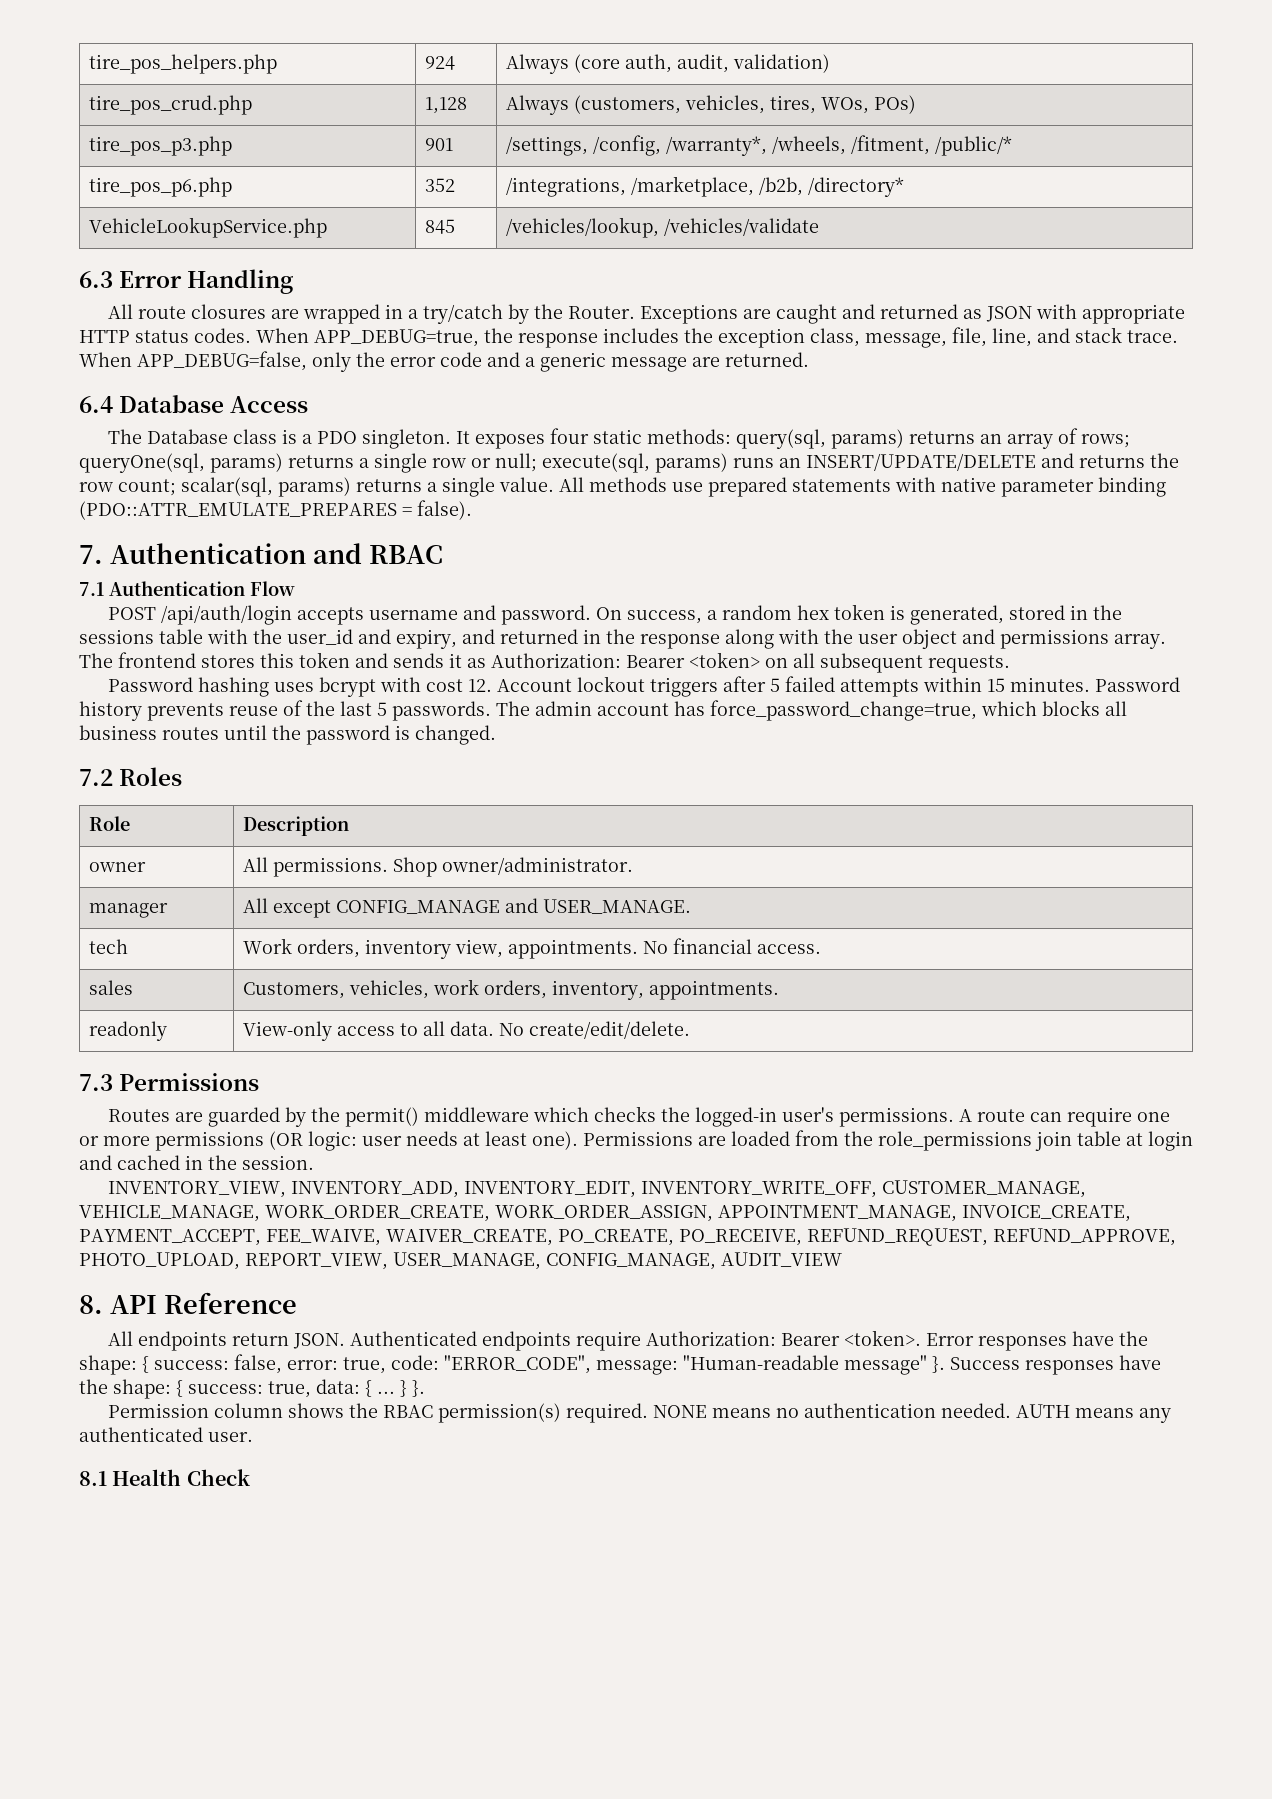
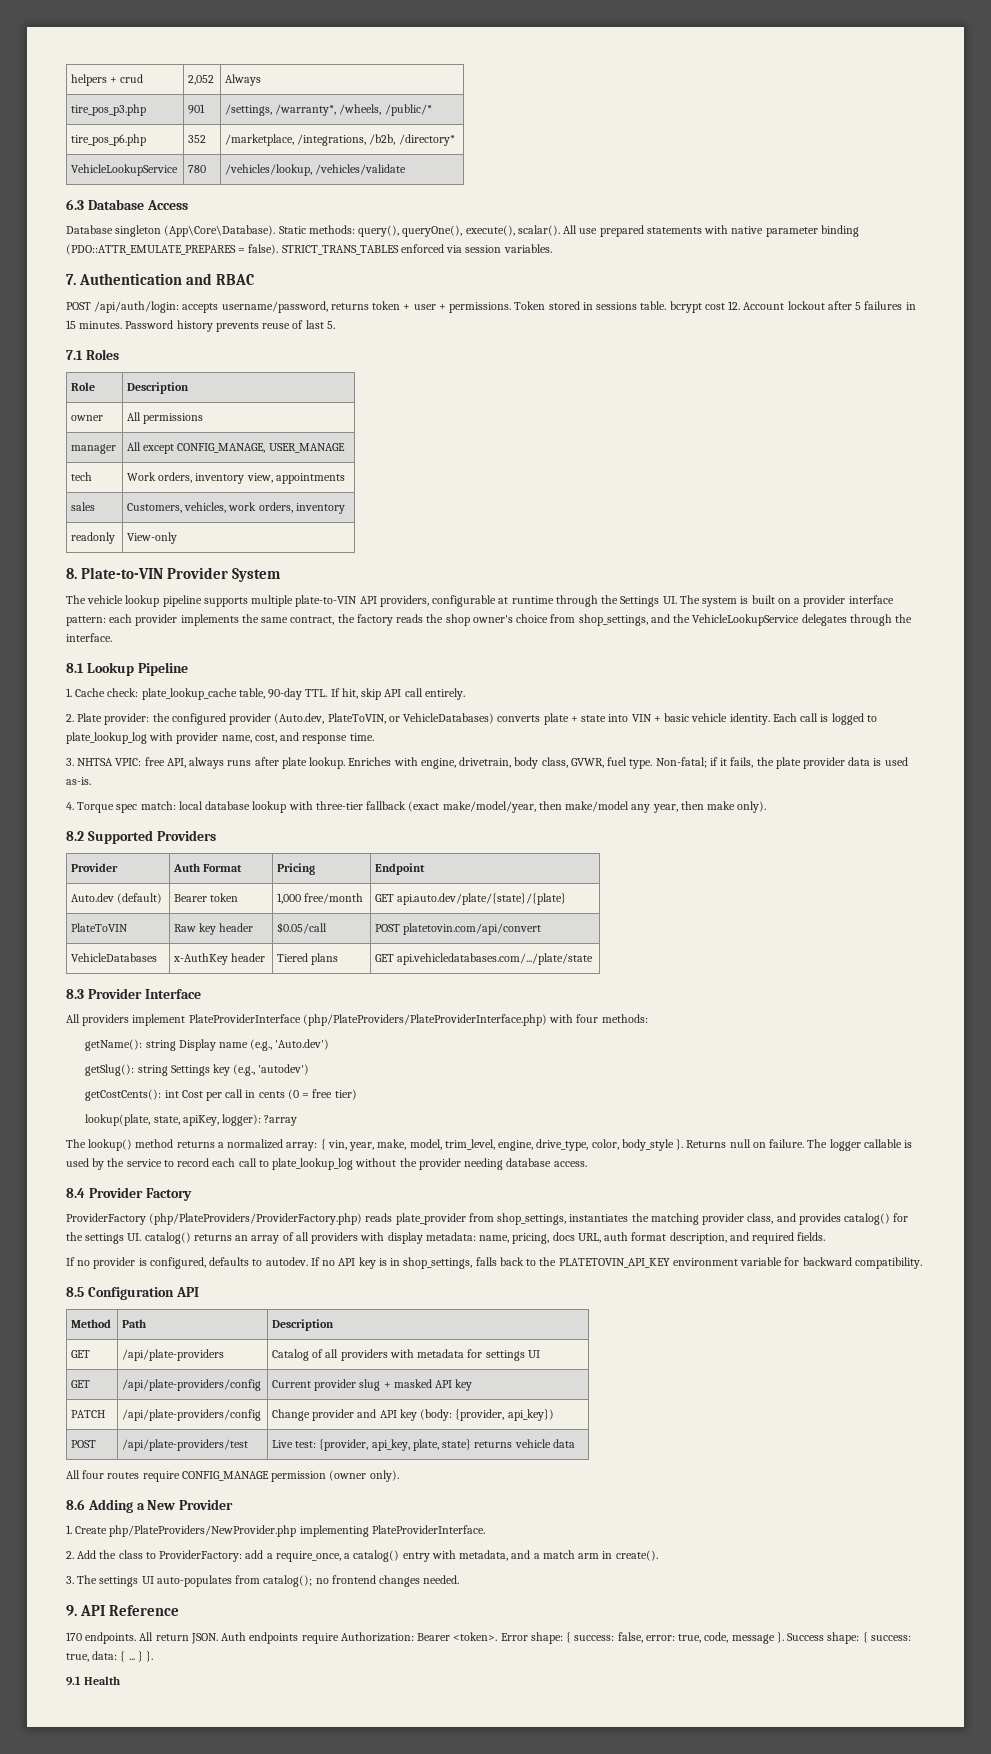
- tire_pos_helpers.php | 924 | Always (core auth, audit, validation)
- tire_pos_crud.php | 1,128 | Always (customers, vehicles, tires, WOs, POs)
+ helpers + crud | 2,052 | Always
- tire_pos_p3.php | 901 | /settings, /config, /warranty*, /wheels, /fitment, /public/*
+ tire_pos_p3.php | 901 | /settings, /warranty*, /wheels, /public/*
- tire_pos_p6.php | 352 | /integrations, /marketplace, /b2b, /directory*
+ tire_pos_p6.php | 352 | /marketplace, /integrations, /b2b, /directory*
- VehicleLookupService.php | 845 | /vehicles/lookup, /vehicles/validate
+ VehicleLookupService | 780 | /vehicles/lookup, /vehicles/validate
- 6.3 Error Handling
- All route closures are wrapped in a try/catch by the Router. Exceptions are caught and returned as JSON with appropriate HTTP status codes. When APP_DEBUG=true, the response includes the exception class, message, file, line, and stack trace. When APP_DEBUG=false, only the error code and a generic message are returned.
- 6.4 Database Access
- The Database class is a PDO singleton. It exposes four static methods: query(sql, params) returns an array of rows; queryOne(sql, params) returns a single row or null; execute(sql, params) runs an INSERT/UPDATE/DELETE and returns the row count; scalar(sql, params) returns a single value. All methods use prepared statements with native parameter binding (PDO::ATTR_EMULATE_PREPARES = false).
+ 6.3 Database Access
+ Database singleton (App\Core\Database). Static methods: query(), queryOne(), execute(), scalar(). All use prepared statements with native parameter binding (PDO::ATTR_EMULATE_PREPARES = false). STRICT_TRANS_TABLES enforced via session variables.
- 7.1 Authentication Flow
- POST /api/auth/login accepts username and password. On success, a random hex token is generated, stored in the sessions table with the user_id and expiry, and returned in the response along with the user object and permissions array. The frontend stores this token and sends it as Authorization: Bearer <token> on all subsequent requests.
- Password hashing uses bcrypt with cost 12. Account lockout triggers after 5 failed attempts within 15 minutes.
+ POST /api/auth/login: accepts username/password, returns token + user + permissions. Token stored in sessions table. bcrypt cost 12. Account lockout after 5 failures in 15 minutes.
- Password history prevents reuse of the last 5 passwords. The admin account has force_password_change=true, which blocks all business routes until the password is changed.
- 7.2 Roles
+ Password history prevents reuse of last 5.
+ 7.1 Roles
- owner | All permissions. Shop owner/administrator.
+ owner | All permissions
- manager | All except CONFIG_MANAGE and USER_MANAGE.
+ manager | All except CONFIG_MANAGE, USER_MANAGE
- tech | Work orders, inventory view, appointments. No financial access.
+ tech | Work orders, inventory view, appointments
- sales | Customers, vehicles, work orders, inventory, appointments.
+ sales | Customers, vehicles, work orders, inventory
- readonly | View-only access to all data. No create/edit/delete.
- 7.3 Permissions
- Routes are guarded by the permit() middleware which checks the logged-in user's permissions. A route can require one or more permissions (OR logic: user needs at least one). Permissions are loaded from the role_permissions join table at login and cached in the session.
- INVENTORY_VIEW, INVENTORY_ADD, INVENTORY_EDIT, INVENTORY_WRITE_OFF, CUSTOMER_MANAGE, VEHICLE_MANAGE, WORK_ORDER_CREATE, WORK_ORDER_ASSIGN, APPOINTMENT_MANAGE, INVOICE_CREATE, PAYMENT_ACCEPT, FEE_WAIVE, WAIVER_CREATE, PO_CREATE, PO_RECEIVE, REFUND_REQUEST, REFUND_APPROVE, PHOTO_UPLOAD, REPORT_VIEW, USER_MANAGE, CONFIG_MANAGE, AUDIT_VIEW
- 8. API Reference
+ readonly | View-only
+ 8. Plate-to-VIN Provider System
+ The vehicle lookup pipeline supports multiple plate-to-VIN API providers, configurable at runtime through the Settings UI. The system is built on a provider interface pattern: each provider implements the same contract, the factory reads the shop owner's choice from shop_settings, and the VehicleLookupService delegates through the interface.
+ 8.1 Lookup Pipeline
+ 1. Cache check: plate_lookup_cache table, 90-day TTL. If hit, skip API call entirely.
+ 2. Plate provider: the configured provider (Auto.dev, PlateToVIN, or VehicleDatabases) converts plate + state into VIN + basic vehicle identity. Each call is logged to plate_lookup_log with provider name, cost, and response time.
+ 3. NHTSA VPIC: free API, always runs after plate lookup. Enriches with engine, drivetrain, body class, GVWR, fuel type. Non-fatal; if it fails, the plate provider data is used as-is.
+ 4. Torque spec match: local database lookup with three-tier fallback (exact make/model/year, then make/model any year, then make only).
+ 8.2 Supported Providers
+ Provider | Auth Format | Pricing | Endpoint
+ Auto.dev (default) | Bearer token | 1,000 free/month | GET api.auto.dev/plate/{state}/{plate}
+ PlateToVIN | Raw key header | $0.05/call | POST platetovin.com/api/convert
+ VehicleDatabases | x-AuthKey header | Tiered plans | GET api.vehicledatabases.com/.../plate/state
+ 8.3 Provider Interface
+ All providers implement PlateProviderInterface (php/PlateProviders/PlateProviderInterface.php) with four methods:
+ getName(): string Display name (e.g., 'Auto.dev')
+ getSlug(): string Settings key (e.g., 'autodev')
+ getCostCents(): int Cost per call in cents (0 = free tier)
+ lookup(plate, state, apiKey, logger): ?array
+ The lookup() method returns a normalized array: { vin, year, make, model, trim_level, engine, drive_type, color, body_style }. Returns null on failure. The logger callable is used by the service to record each call to plate_lookup_log without the provider needing database access.
+ 8.4 Provider Factory
+ ProviderFactory (php/PlateProviders/ProviderFactory.php) reads plate_provider from shop_settings, instantiates the matching provider class, and provides catalog() for the settings UI. catalog() returns an array of all providers with display metadata: name, pricing, docs URL, auth format description, and required fields.
+ If no provider is configured, defaults to autodev. If no API key is in shop_settings, falls back to the PLATETOVIN_API_KEY environment variable for backward compatibility.
+ 8.5 Configuration API
+ Method | Path | Description
+ GET | /api/plate-providers | Catalog of all providers with metadata for settings UI
+ GET | /api/plate-providers/config | Current provider slug + masked API key
+ PATCH | /api/plate-providers/config | Change provider and API key (body: {provider, api_key})
+ POST | /api/plate-providers/test | Live test: {provider, api_key, plate, state} returns vehicle data
+ All four routes require CONFIG_MANAGE permission (owner only).
+ 8.6 Adding a New Provider
+ 1. Create php/PlateProviders/NewProvider.php implementing PlateProviderInterface.
+ 2. Add the class to ProviderFactory: add a require_once, a catalog() entry with metadata, and a match arm in create().
+ 3. The settings UI auto-populates from catalog(); no frontend changes needed.
+ 9. API Reference
- All endpoints return JSON.
+ 170 endpoints. All return JSON.
- Authenticated endpoints require Authorization: Bearer <token>.
+ Auth endpoints require Authorization: Bearer <token>.
- Error responses have the shape: { success: false, error: true, code: "ERROR_CODE", message: "Human-readable message" }. Success responses have the shape: { success: true, data: { ...
+ Error shape: { success: false, error: true, code, message }. Success shape: { success: true, data: { ...
- Permission column shows the RBAC permission(s) required. NONE means no authentication needed. AUTH means any authenticated user.
- 8.1 Health Check
+ 9.1 Health

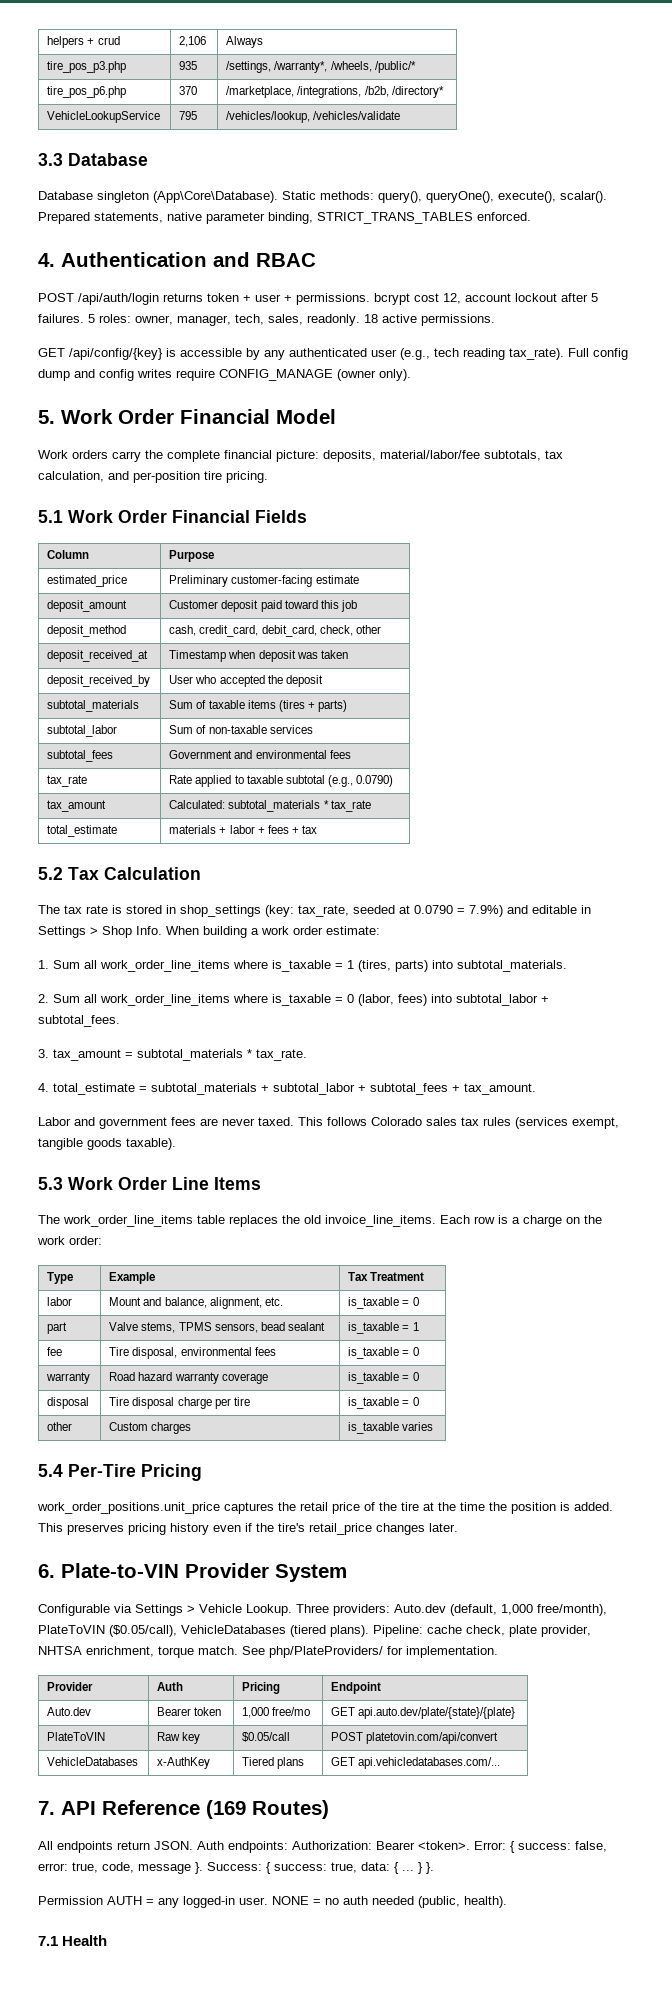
- helpers + crud | 2,052 | Always
+ helpers + crud | 2,106 | Always
- tire_pos_p3.php | 901 | /settings, /warranty*, /wheels, /public/*
+ tire_pos_p3.php | 935 | /settings, /warranty*, /wheels, /public/*
- tire_pos_p6.php | 352 | /marketplace, /integrations, /b2b, /directory*
+ tire_pos_p6.php | 370 | /marketplace, /integrations, /b2b, /directory*
- VehicleLookupService | 780 | /vehicles/lookup, /vehicles/validate
+ VehicleLookupService | 795 | /vehicles/lookup, /vehicles/validate
- 6.3 Database Access
+ 3.3 Database
- All use prepared statements with native parameter binding (PDO::ATTR_EMULATE_PREPARES = false). STRICT_TRANS_TABLES enforced via session variables.
- 7. Authentication and RBAC
+ Prepared statements, native parameter binding, STRICT_TRANS_TABLES enforced.
+ 4. Authentication and RBAC
- POST /api/auth/login: accepts username/password, returns token + user + permissions. Token stored in sessions table. bcrypt cost 12. Account lockout after 5 failures in 15 minutes. Password history prevents reuse of last 5.
- 7.1 Roles
- Role | Description
- owner | All permissions
- manager | All except CONFIG_MANAGE, USER_MANAGE
- tech | Work orders, inventory view, appointments
- sales | Customers, vehicles, work orders, inventory
- readonly | View-only
- 8. Plate-to-VIN Provider System
- The vehicle lookup pipeline supports multiple plate-to-VIN API providers, configurable at runtime through the Settings UI. The system is built on a provider interface pattern: each provider implements the same contract, the factory reads the shop owner's choice from shop_settings, and the VehicleLookupService delegates through the interface.
- 8.1 Lookup Pipeline
- 1. Cache check: plate_lookup_cache table, 90-day TTL. If hit, skip API call entirely.
- 2. Plate provider: the configured provider (Auto.dev, PlateToVIN, or VehicleDatabases) converts plate + state into VIN + basic vehicle identity. Each call is logged to plate_lookup_log with provider name, cost, and response time.
- 3. NHTSA VPIC: free API, always runs after plate lookup. Enriches with engine, drivetrain, body class, GVWR, fuel type. Non-fatal; if it fails, the plate provider data is used as-is.
- 4. Torque spec match: local database lookup with three-tier fallback (exact make/model/year, then make/model any year, then make only).
- 8.2 Supported Providers
+ POST /api/auth/login returns token + user + permissions. bcrypt cost 12, account lockout after 5 failures. 5 roles: owner, manager, tech, sales, readonly. 18 active permissions.
+ GET /api/config/{key} is accessible by any authenticated user (e.g., tech reading tax_rate). Full config dump and config writes require CONFIG_MANAGE (owner only).
+ 5. Work Order Financial Model
+ Work orders carry the complete financial picture: deposits, material/labor/fee subtotals, tax calculation, and per-position tire pricing.
+ 5.1 Work Order Financial Fields
+ Column | Purpose
+ estimated_price | Preliminary customer-facing estimate
+ deposit_amount | Customer deposit paid toward this job
+ deposit_method | cash, credit_card, debit_card, check, other
+ deposit_received_at | Timestamp when deposit was taken
+ deposit_received_by | User who accepted the deposit
+ subtotal_materials | Sum of taxable items (tires + parts)
+ subtotal_labor | Sum of non-taxable services
+ subtotal_fees | Government and environmental fees
+ tax_rate | Rate applied to taxable subtotal (e.g., 0.0790)
+ tax_amount | Calculated: subtotal_materials * tax_rate
+ total_estimate | materials + labor + fees + tax
+ 5.2 Tax Calculation
+ The tax rate is stored in shop_settings (key: tax_rate, seeded at 0.0790 = 7.9%) and editable in Settings > Shop Info. When building a work order estimate:
+ 1. Sum all work_order_line_items where is_taxable = 1 (tires, parts) into subtotal_materials.
+ 2. Sum all work_order_line_items where is_taxable = 0 (labor, fees) into subtotal_labor + subtotal_fees.
+ 3. tax_amount = subtotal_materials * tax_rate.
+ 4. total_estimate = subtotal_materials + subtotal_labor + subtotal_fees + tax_amount.
+ Labor and government fees are never taxed. This follows Colorado sales tax rules (services exempt, tangible goods taxable).
+ 5.3 Work Order Line Items
+ The work_order_line_items table replaces the old invoice_line_items. Each row is a charge on the work order:
+ Type | Example | Tax Treatment
+ labor | Mount and balance, alignment, etc. | is_taxable = 0
+ part | Valve stems, TPMS sensors, bead sealant | is_taxable = 1
+ fee | Tire disposal, environmental fees | is_taxable = 0
+ warranty | Road hazard warranty coverage | is_taxable = 0
+ disposal | Tire disposal charge per tire | is_taxable = 0
+ other | Custom charges | is_taxable varies
+ 5.4 Per-Tire Pricing
+ work_order_positions.unit_price captures the retail price of the tire at the time the position is added. This preserves pricing history even if the tire's retail_price changes later.
+ 6. Plate-to-VIN Provider System
+ Configurable via Settings > Vehicle Lookup. Three providers: Auto.dev (default, 1,000 free/month), PlateToVIN ($0.05/call), VehicleDatabases (tiered plans). Pipeline: cache check, plate provider, NHTSA enrichment, torque match. See php/PlateProviders/ for implementation.
- Provider | Auth Format | Pricing | Endpoint
+ Provider | Auth | Pricing | Endpoint
- Auto.dev (default) | Bearer token | 1,000 free/month | GET api.auto.dev/plate/{state}/{plate}
+ Auto.dev | Bearer token | 1,000 free/mo | GET api.auto.dev/plate/{state}/{plate}
- PlateToVIN | Raw key header | $0.05/call | POST platetovin.com/api/convert
+ PlateToVIN | Raw key | $0.05/call | POST platetovin.com/api/convert
- VehicleDatabases | x-AuthKey header | Tiered plans | GET api.vehicledatabases.com/.../plate/state
- 8.3 Provider Interface
- All providers implement PlateProviderInterface (php/PlateProviders/PlateProviderInterface.php) with four methods:
- getName(): string Display name (e.g., 'Auto.dev')
- getSlug(): string Settings key (e.g., 'autodev')
- getCostCents(): int Cost per call in cents (0 = free tier)
- lookup(plate, state, apiKey, logger): ?array
- The lookup() method returns a normalized array: { vin, year, make, model, trim_level, engine, drive_type, color, body_style }. Returns null on failure. The logger callable is used by the service to record each call to plate_lookup_log without the provider needing database access.
- 8.4 Provider Factory
- ProviderFactory (php/PlateProviders/ProviderFactory.php) reads plate_provider from shop_settings, instantiates the matching provider class, and provides catalog() for the settings UI. catalog() returns an array of all providers with display metadata: name, pricing, docs URL, auth format description, and required fields.
- If no provider is configured, defaults to autodev. If no API key is in shop_settings, falls back to the PLATETOVIN_API_KEY environment variable for backward compatibility.
- 8.5 Configuration API
- Method | Path | Description
- GET | /api/plate-providers | Catalog of all providers with metadata for settings UI
- GET | /api/plate-providers/config | Current provider slug + masked API key
- PATCH | /api/plate-providers/config | Change provider and API key (body: {provider, api_key})
- POST | /api/plate-providers/test | Live test: {provider, api_key, plate, state} returns vehicle data
- All four routes require CONFIG_MANAGE permission (owner only).
- 8.6 Adding a New Provider
- 1. Create php/PlateProviders/NewProvider.php implementing PlateProviderInterface.
- 2. Add the class to ProviderFactory: add a require_once, a catalog() entry with metadata, and a match arm in create().
- 3. The settings UI auto-populates from catalog(); no frontend changes needed.
- 9. API Reference
- 170 endpoints. All return JSON.
+ VehicleDatabases | x-AuthKey | Tiered plans | GET api.vehicledatabases.com/...
+ 7. API Reference (169 Routes)
+ All endpoints return JSON.
- Auth endpoints require Authorization: Bearer <token>.
+ Auth endpoints: Authorization: Bearer <token>.
- Error shape: { success: false, error: true, code, message }.
+ Error: { success: false, error: true, code, message }.
- Success shape: { success: true, data: { ...
+ Success: { success: true, data: { ...
- 9.1 Health
+ Permission AUTH = any logged-in user. NONE = no auth needed (public, health).
+ 7.1 Health

